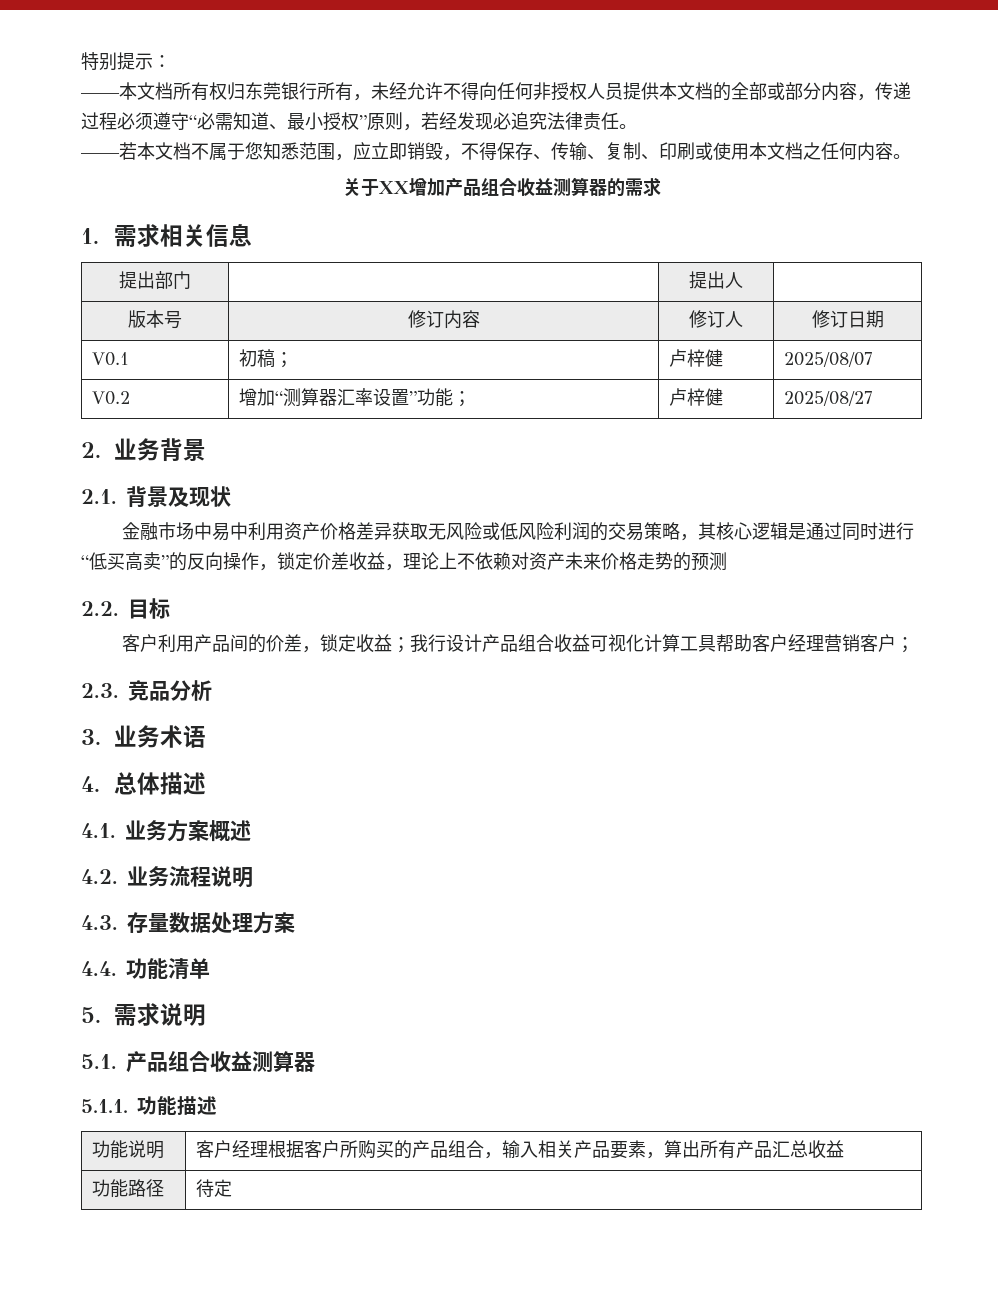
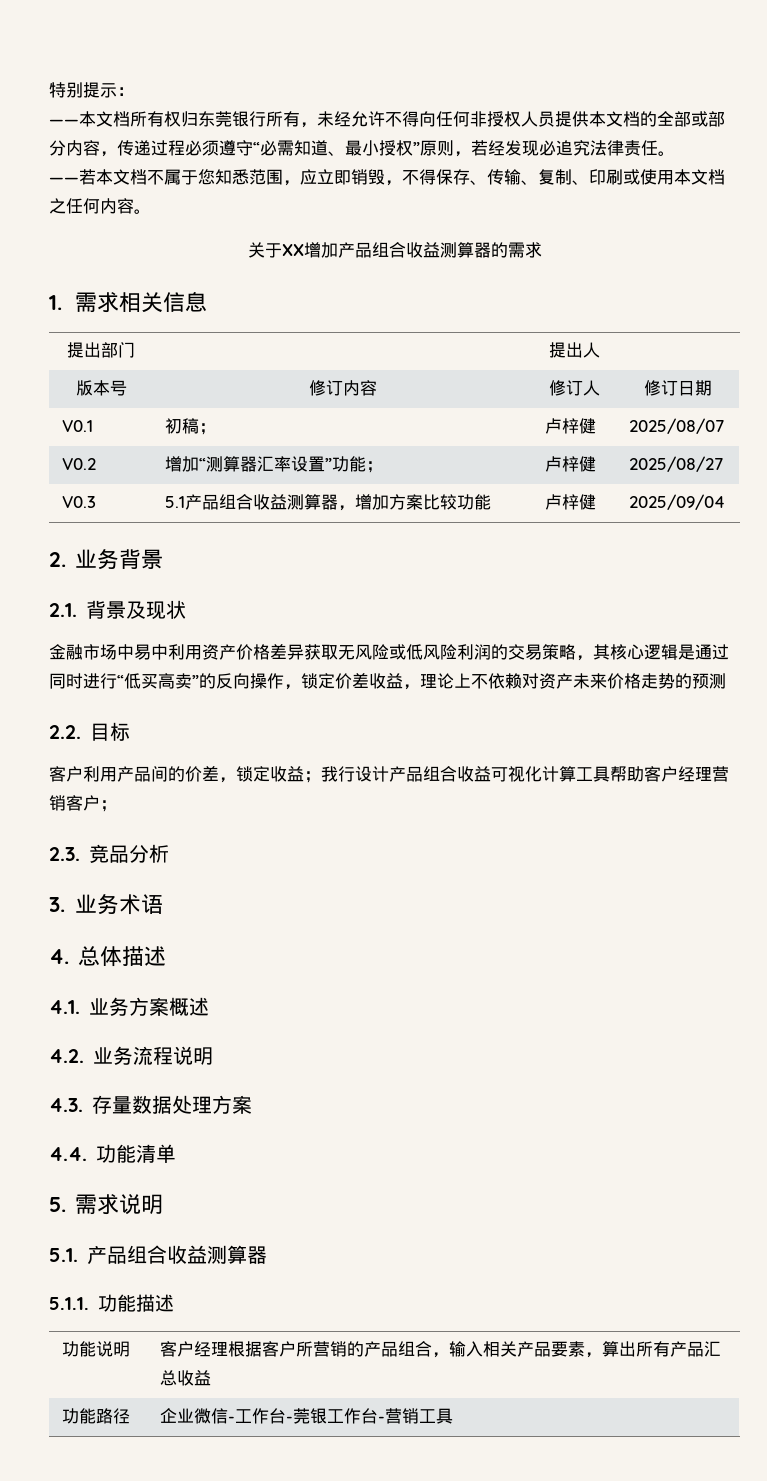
+ V0.3 | 5.1产品组合收益测算器，增加方案比较功能 | 卢梓健 | 2025/09/04
- 功能说明 | 客户经理根据客户所购买的产品组合，输入相关产品要素，算出所有产品汇总收益
+ 功能说明 | 客户经理根据客户所营销的产品组合，输入相关产品要素，算出所有产品汇总收益
- 功能路径 | 待定
+ 功能路径 | 企业微信-工作台-莞银工作台-营销工具

